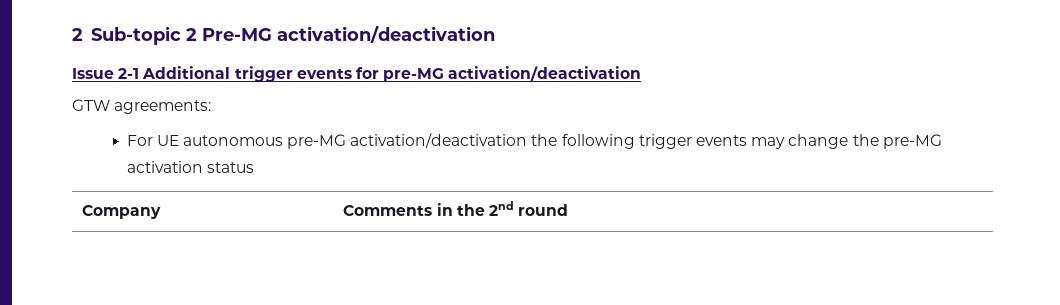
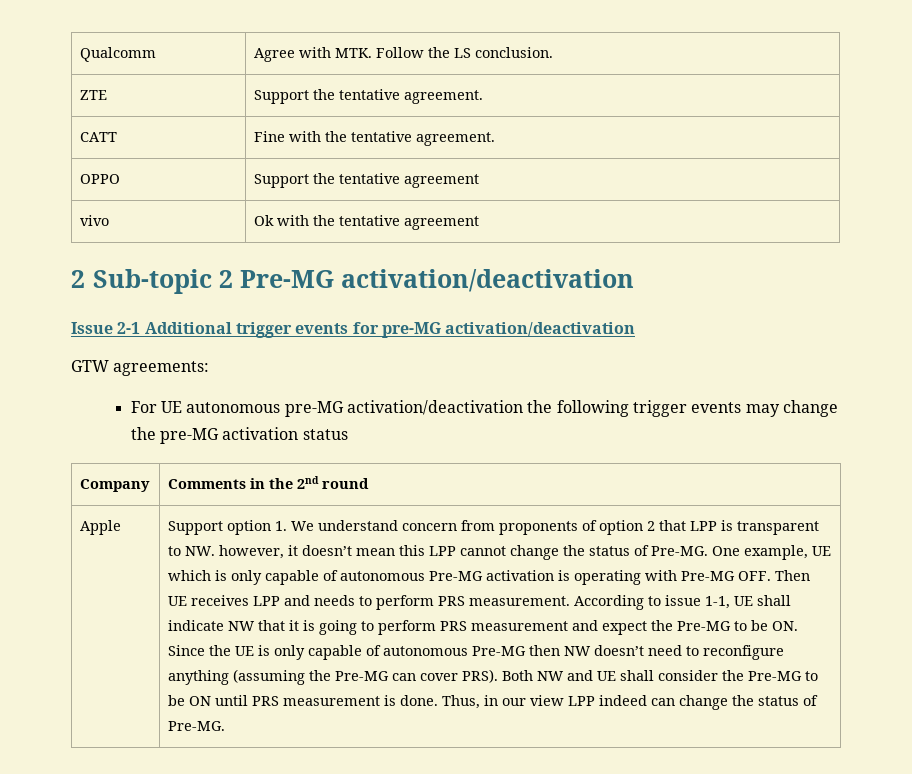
+ Qualcomm | Agree with MTK. Follow the LS conclusion.
+ ZTE | Support the tentative agreement.
+ CATT | Fine with the tentative agreement.
+ OPPO | Support the tentative agreement
+ vivo | Ok with the tentative agreement
+ Apple | Support option 1. We understand concern from proponents of option 2 that LPP is transparent to NW. however, it doesn’t mean this LPP cannot change the status of Pre-MG. One example, UE which is only capable of autonomous Pre-MG activation is operating with Pre-MG OFF. Then UE receives LPP and needs to perform PRS measurement. According to issue 1-1, UE shall indicate NW that it is going to perform PRS measurement and expect the Pre-MG to be ON. Since the UE is only capable of autonomous Pre-MG then NW doesn’t need to reconfigure anything (assuming the Pre-MG can cover PRS). Both NW and UE shall consider the Pre-MG to be ON until PRS measurement is done. Thus, in our view LPP indeed can change the status of Pre-MG.

